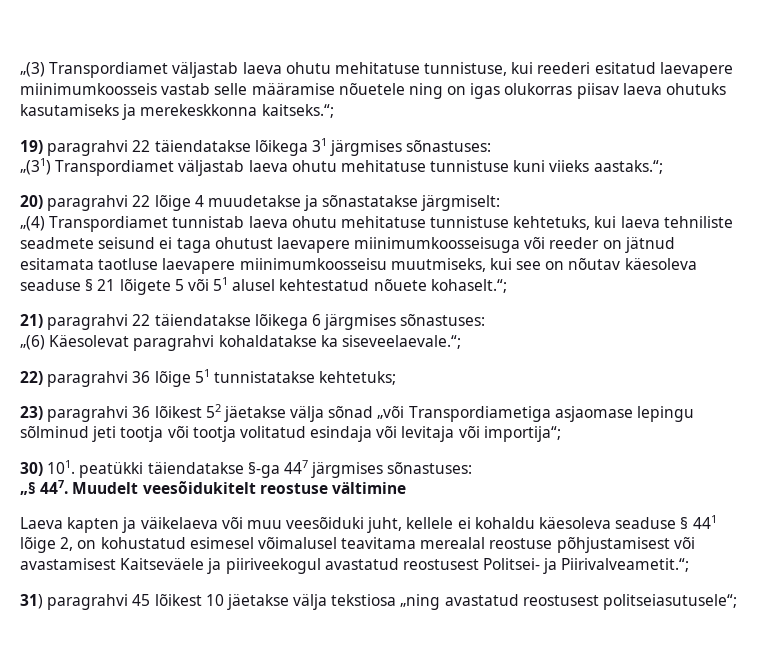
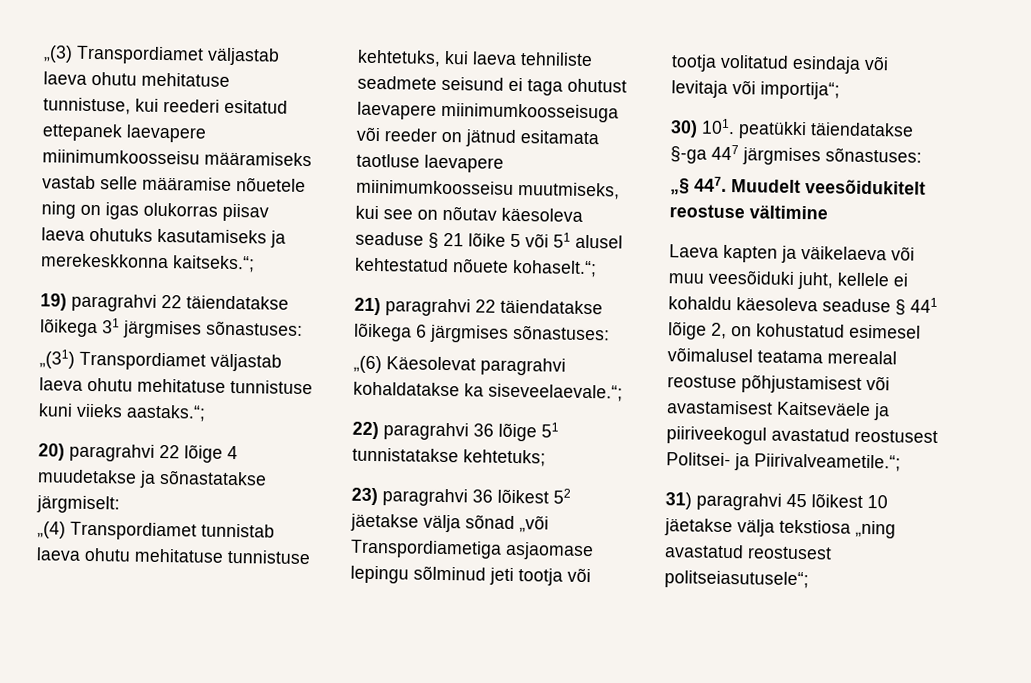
- „(3) Transpordiamet väljastab laeva ohutu mehitatuse tunnistuse, kui reederi esitatud laevapere miinimumkoosseis vastab selle määramise nõuetele ning on igas olukorras piisav laeva ohutuks kasutamiseks ja merekeskkonna kaitseks.“;
+ „(3) Transpordiamet väljastab laeva ohutu mehitatuse tunnistuse, kui reederi esitatud ettepanek laevapere miinimumkoosseisu määramiseks vastab selle määramise nõuetele ning on igas olukorras piisav laeva ohutuks kasutamiseks ja merekeskkonna kaitseks.“;
- „(4) Transpordiamet tunnistab laeva ohutu mehitatuse tunnistuse kehtetuks, kui laeva tehniliste seadmete seisund ei taga ohutust laevapere miinimumkoosseisuga või reeder on jätnud esitamata taotluse laevapere miinimumkoosseisu muutmiseks, kui see on nõutav käesoleva seaduse § 21 lõigete 5 või 51 alusel kehtestatud nõuete kohaselt.“;
+ „(4) Transpordiamet tunnistab laeva ohutu mehitatuse tunnistuse kehtetuks, kui laeva tehniliste seadmete seisund ei taga ohutust laevapere miinimumkoosseisuga või reeder on jätnud esitamata taotluse laevapere miinimumkoosseisu muutmiseks, kui see on nõutav käesoleva seaduse § 21 lõike 5 või 51 alusel kehtestatud nõuete kohaselt.“;
- Laeva kapten ja väikelaeva või muu veesõiduki juht, kellele ei kohaldu käesoleva seaduse § 441 lõige 2, on kohustatud esimesel võimalusel teavitama merealal reostuse põhjustamisest või avastamisest Kaitseväele ja piiriveekogul avastatud reostusest Politsei- ja Piirivalveametit.“;
+ Laeva kapten ja väikelaeva või muu veesõiduki juht, kellele ei kohaldu käesoleva seaduse § 441 lõige 2, on kohustatud esimesel võimalusel teatama merealal reostuse põhjustamisest või avastamisest Kaitseväele ja piiriveekogul avastatud reostusest Politsei- ja Piirivalveametile.“;

